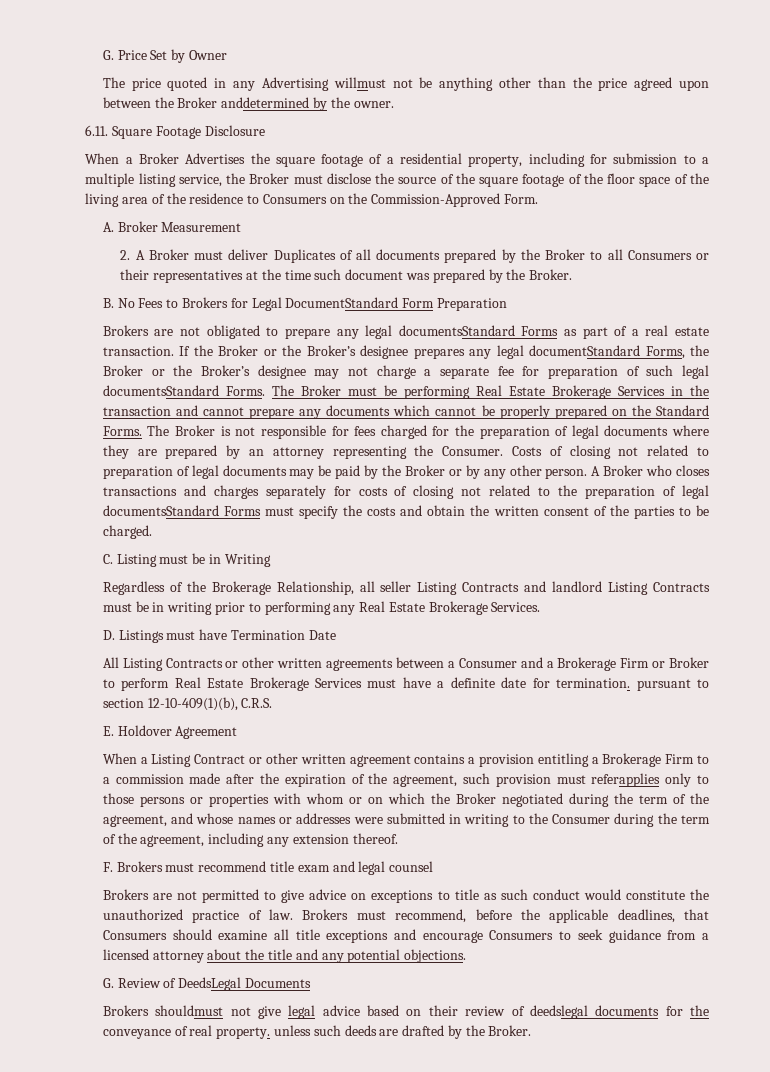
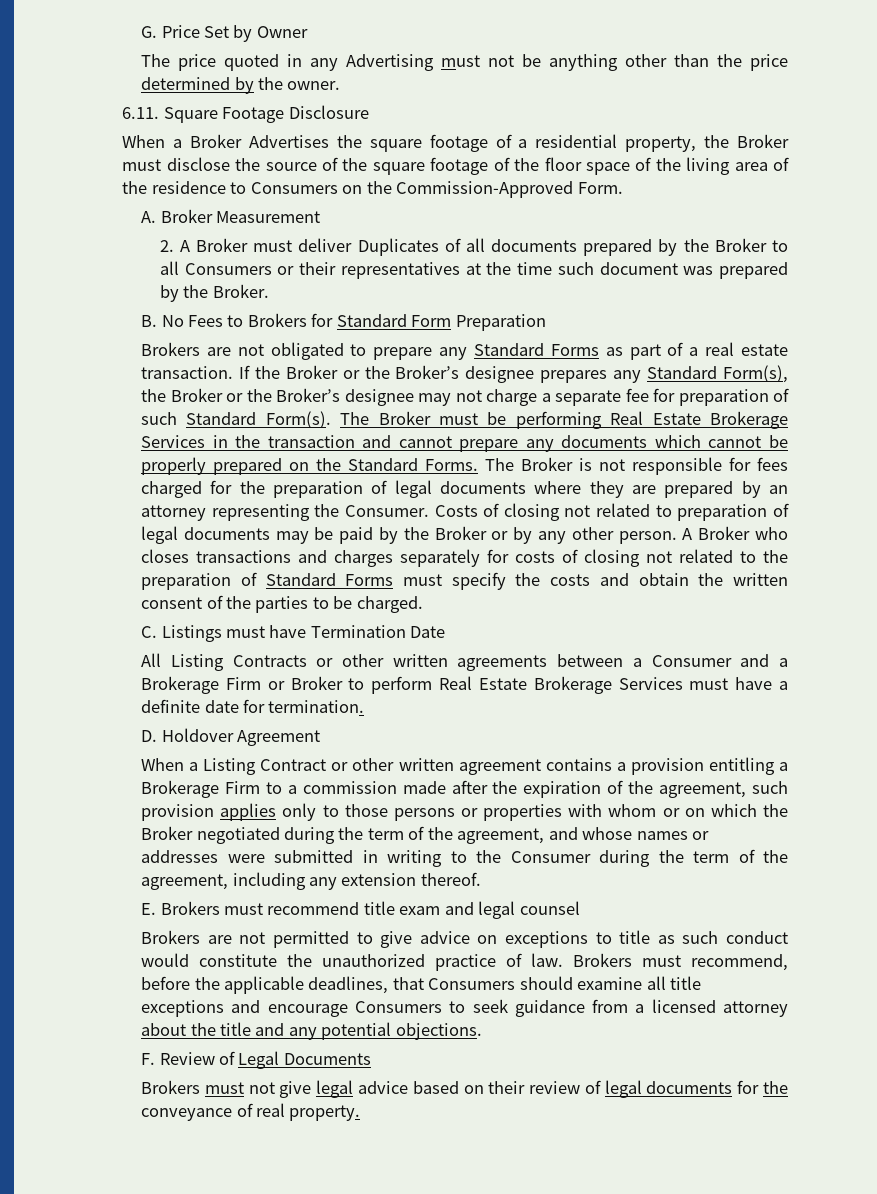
- The price quoted in any Advertising willmust not be anything other than the price agreed upon between the Broker anddetermined by the owner.
+ The price quoted in any Advertising must not be anything other than the price determined by the owner.
- When a Broker Advertises the square footage of a residential property, including for submission to a multiple listing service, the Broker must disclose the source of the square footage of the floor space of the living area of the residence to Consumers on the Commission-Approved Form.
+ When a Broker Advertises the square footage of a residential property, the Broker must disclose the source of the square footage of the floor space of the living area of the residence to Consumers on the Commission-Approved Form.
- B. No Fees to Brokers for Legal DocumentStandard Form Preparation
+ B. No Fees to Brokers for Standard Form Preparation
- Brokers are not obligated to prepare any legal documentsStandard Forms as part of a real estate transaction.
+ Brokers are not obligated to prepare any Standard Forms as part of a real estate transaction.
- If the Broker or the Broker’s designee prepares any legal documentStandard Forms, the Broker or the Broker’s designee may not charge a separate fee for preparation of such legal documentsStandard Forms.
+ If the Broker or the Broker’s designee prepares any Standard Form(s), the Broker or the Broker’s designee may not charge a separate fee for preparation of such Standard Form(s).
- A Broker who closes transactions and charges separately for costs of closing not related to the preparation of legal documentsStandard Forms must specify the costs and obtain the written consent of the parties to be charged.
+ A Broker who closes transactions and charges separately for costs of closing not related to the preparation of Standard Forms must specify the costs and obtain the written consent of the parties to be charged.
- C. Listing must be in Writing
- Regardless of the Brokerage Relationship, all seller Listing Contracts and landlord Listing Contracts must be in writing prior to performing any Real Estate Brokerage Services.
- D. Listings must have Termination Date
+ C. Listings must have Termination Date
- All Listing Contracts or other written agreements between a Consumer and a Brokerage Firm or Broker to perform Real Estate Brokerage Services must have a definite date for termination. pursuant to section 12-10-409(1)(b), C.R.S.
- E. Holdover Agreement
+ All Listing Contracts or other written agreements between a Consumer and a Brokerage Firm or Broker to perform Real Estate Brokerage Services must have a definite date for termination.
+ D. Holdover Agreement
- When a Listing Contract or other written agreement contains a provision entitling a Brokerage Firm to a commission made after the expiration of the agreement, such provision must referapplies only to those persons or properties with whom or on which the Broker negotiated during the term of the agreement, and whose names or addresses were submitted in writing to the Consumer during the term of the agreement, including any extension thereof.
+ When a Listing Contract or other written agreement contains a provision entitling a Brokerage Firm to a commission made after the expiration of the agreement, such provision applies only to those persons or properties with whom or on which the Broker negotiated during the term of the agreement, and whose names or addresses were submitted in writing to the Consumer during the term of the agreement, including any extension thereof.
- F. Brokers must recommend title exam and legal counsel
+ E. Brokers must recommend title exam and legal counsel
- G. Review of DeedsLegal Documents
+ F. Review of Legal Documents
- Brokers shouldmust not give legal advice based on their review of deedslegal documents for the conveyance of real property. unless such deeds are drafted by the Broker.
+ Brokers must not give legal advice based on their review of legal documents for the conveyance of real property.

